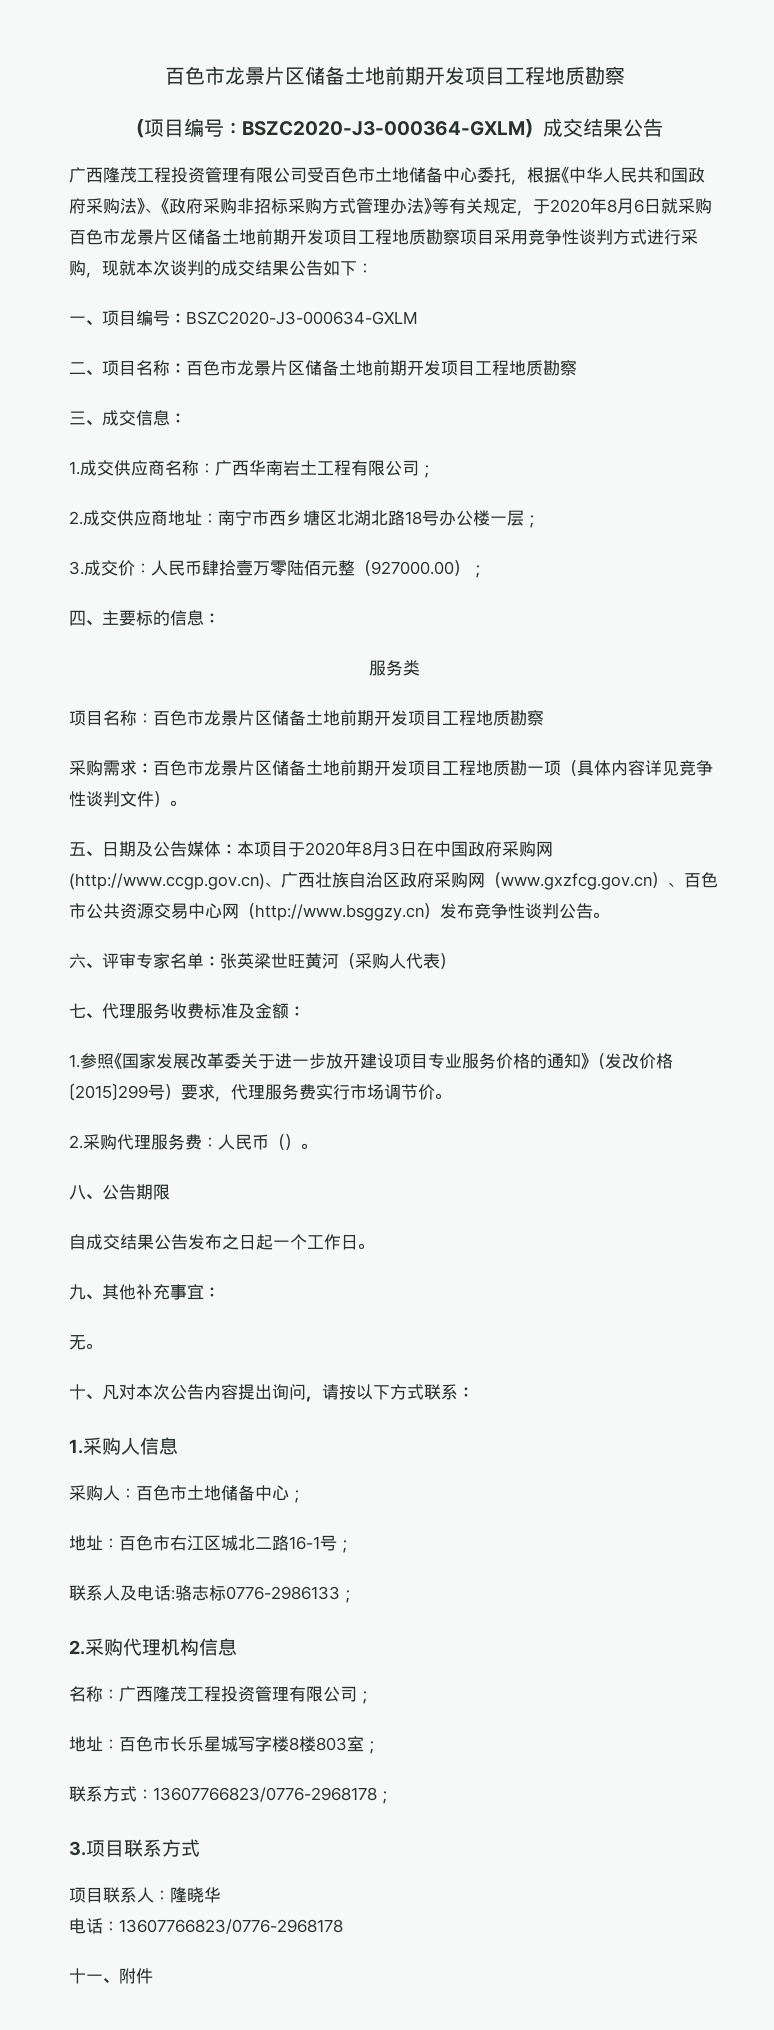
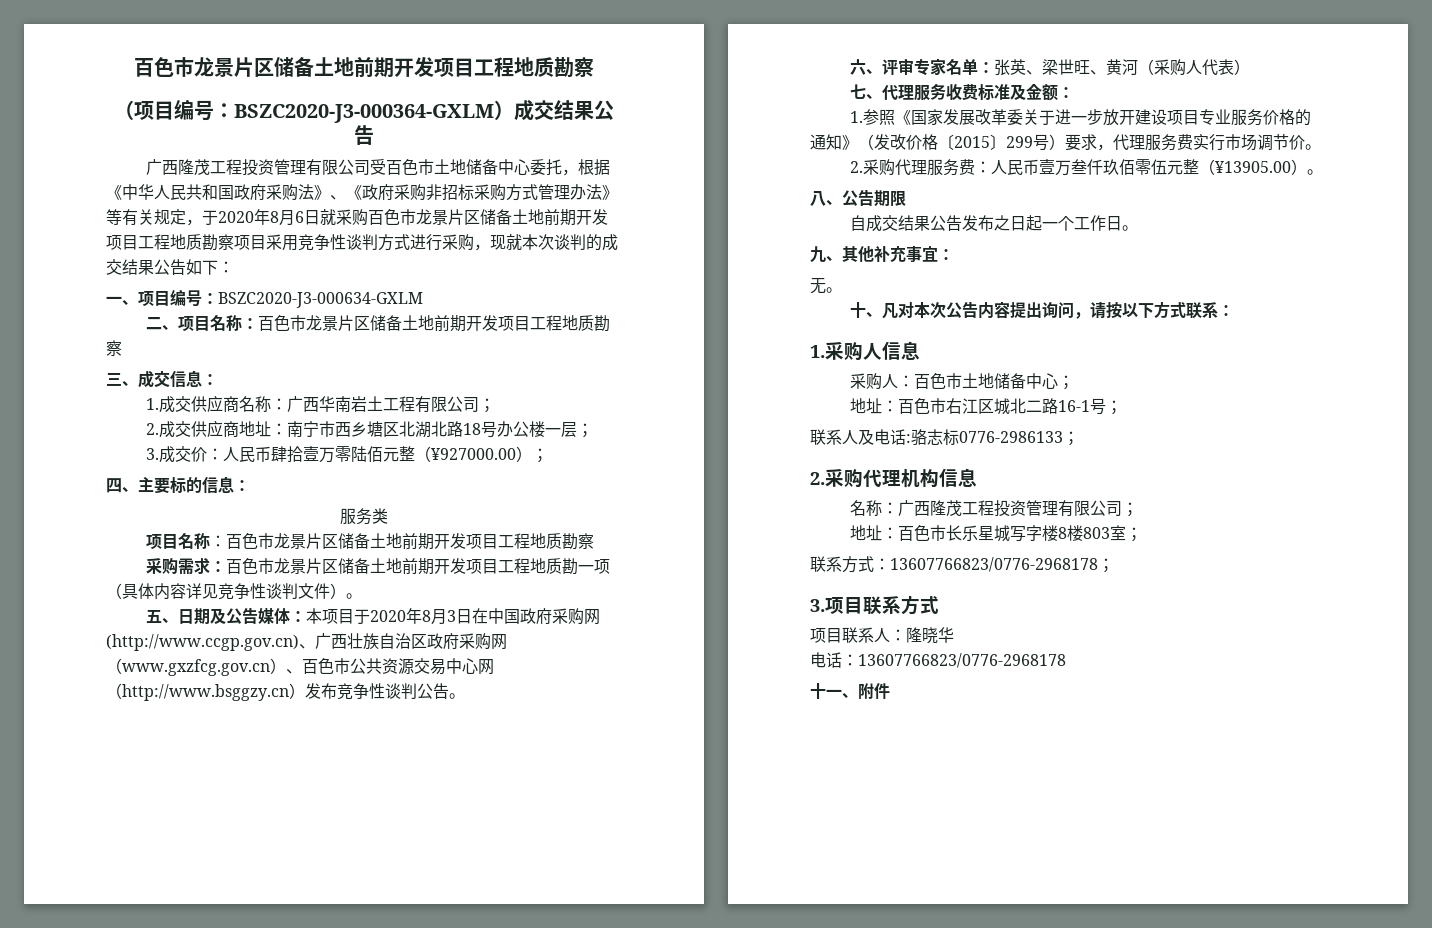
- 3.成交价：人民币肆拾壹万零陆佰元整（927000.00）；
+ 3.成交价：人民币肆拾壹万零陆佰元整（¥927000.00）；
- 六、评审专家名单：张英梁世旺黄河（采购人代表）
+ 六、评审专家名单：张英、梁世旺、黄河（采购人代表）
- 2.采购代理服务费：人民币（）。
+ 2.采购代理服务费：人民币壹万叁仟玖佰零伍元整（¥13905.00）。

